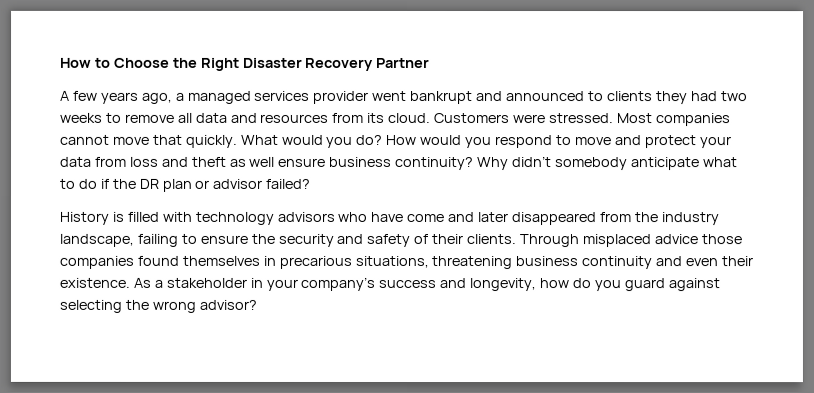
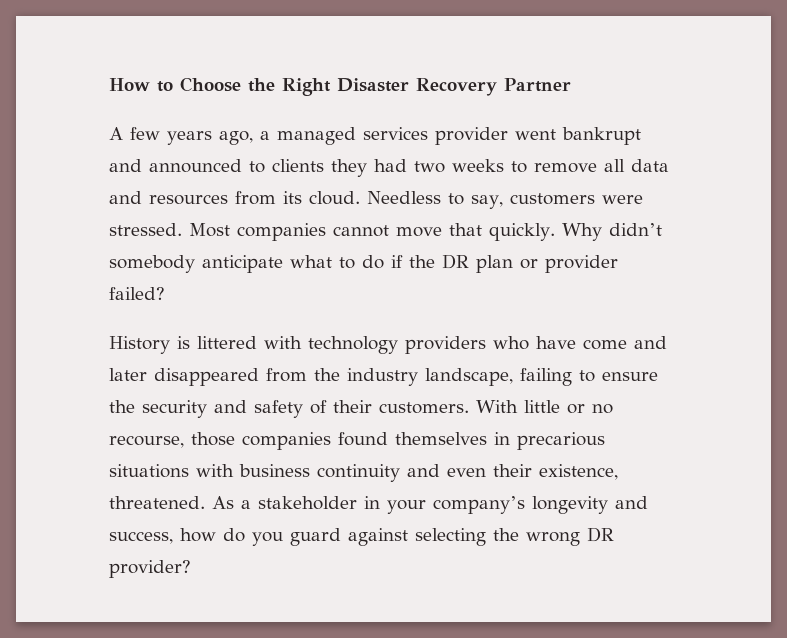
- Customers were stressed.
+ Needless to say, customers were stressed.
- What would you do? How would you respond to move and protect your data from loss and theft as well ensure business continuity?
- Why didn’t somebody anticipate what to do if the DR plan or advisor failed?
+ Why didn’t somebody anticipate what to do if the DR plan or provider failed?
- History is filled with technology advisors who have come and later disappeared from the industry landscape, failing to ensure the security and safety of their clients. Through misplaced advice those companies found themselves in precarious situations, threatening business continuity and even their existence.
+ History is littered with technology providers who have come and later disappeared from the industry landscape, failing to ensure the security and safety of their customers. With little or no recourse, those companies found themselves in precarious situations with business continuity and even their existence, threatened.
- As a stakeholder in your company’s success and longevity, how do you guard against selecting the wrong advisor?
+ As a stakeholder in your company’s longevity and success, how do you guard against selecting the wrong DR provider?

